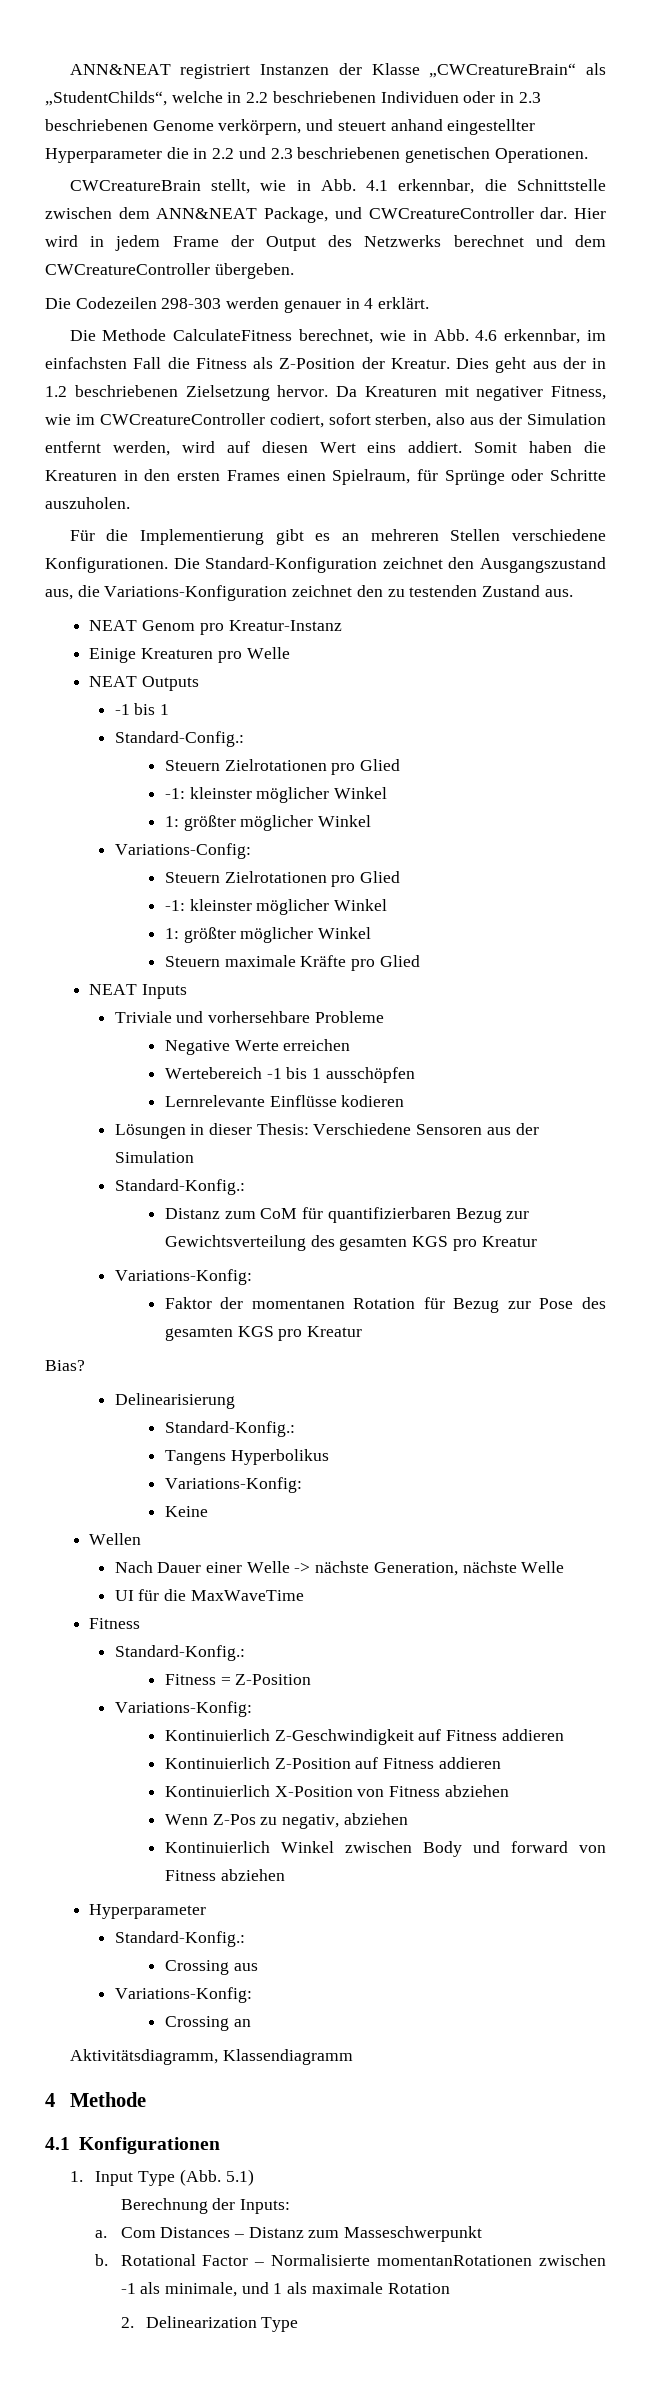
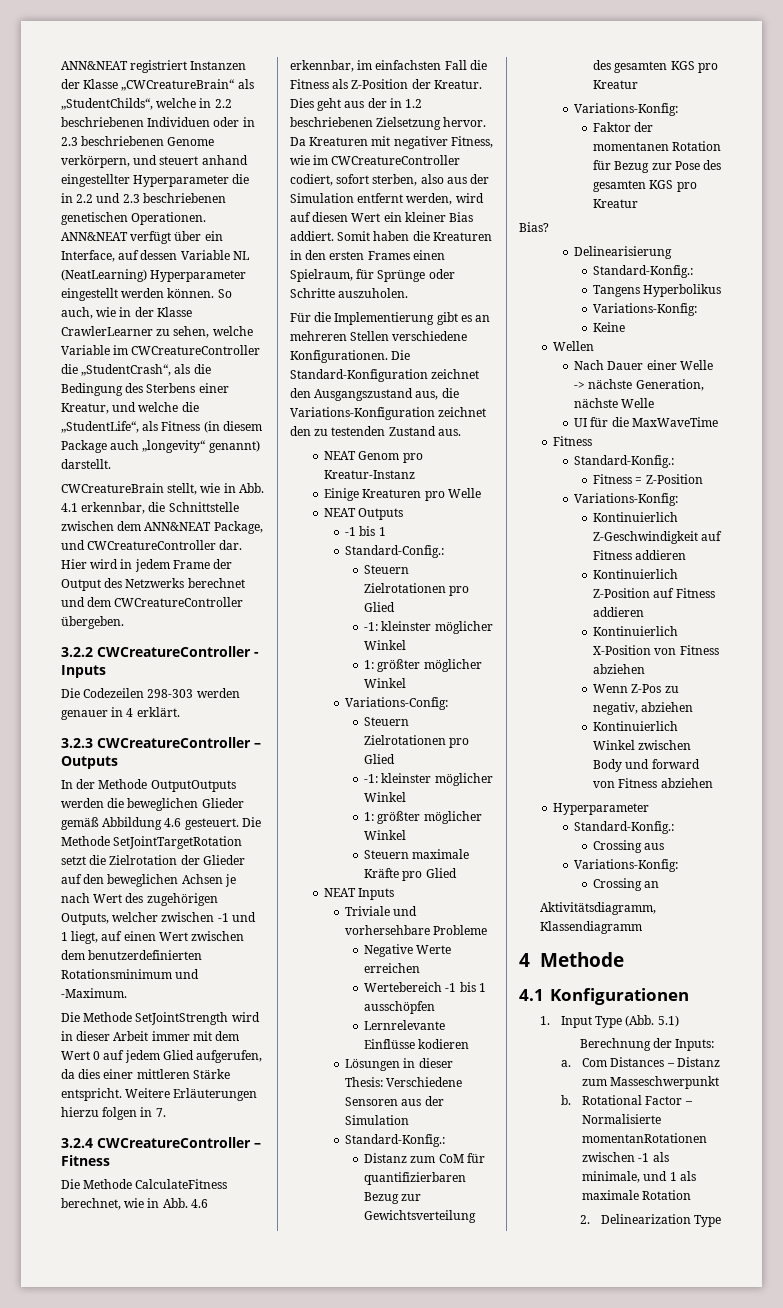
+ ANN&NEAT verfügt über ein Interface, auf dessen Variable NL (NeatLearning) Hyperparameter eingestellt werden können. So auch, wie in der Klasse CrawlerLearner zu sehen, welche Variable im CWCreatureController die „StudentCrash“, als die Bedingung des Sterbens einer Kreatur, und welche die „StudentLife“, als Fitness (in diesem Package auch „longevity“ genannt) darstellt.
+ 3.2.2 CWCreatureController - Inputs
+ 3.2.3 CWCreatureController – Outputs
+ In der Methode OutputOutputs werden die beweglichen Glieder gemäß Abbildung 4.6 gesteuert. Die Methode SetJointTargetRotation setzt die Zielrotation der Glieder auf den beweglichen Achsen je nach Wert des zugehörigen Outputs, welcher zwischen -1 und 1 liegt, auf einen Wert zwischen dem benutzerdefinierten Rotationsminimum und -Maximum.
+ Die Methode SetJointStrength wird in dieser Arbeit immer mit dem Wert 0 auf jedem Glied aufgerufen, da dies einer mittleren Stärke entspricht. Weitere Erläuterungen hierzu folgen in 7.
+ 3.2.4 CWCreatureController – Fitness
- Da Kreaturen mit negativer Fitness, wie im CWCreatureController codiert, sofort sterben, also aus der Simulation entfernt werden, wird auf diesen Wert eins addiert.
+ Da Kreaturen mit negativer Fitness, wie im CWCreatureController codiert, sofort sterben, also aus der Simulation entfernt werden, wird auf diesen Wert ein kleiner Bias addiert.

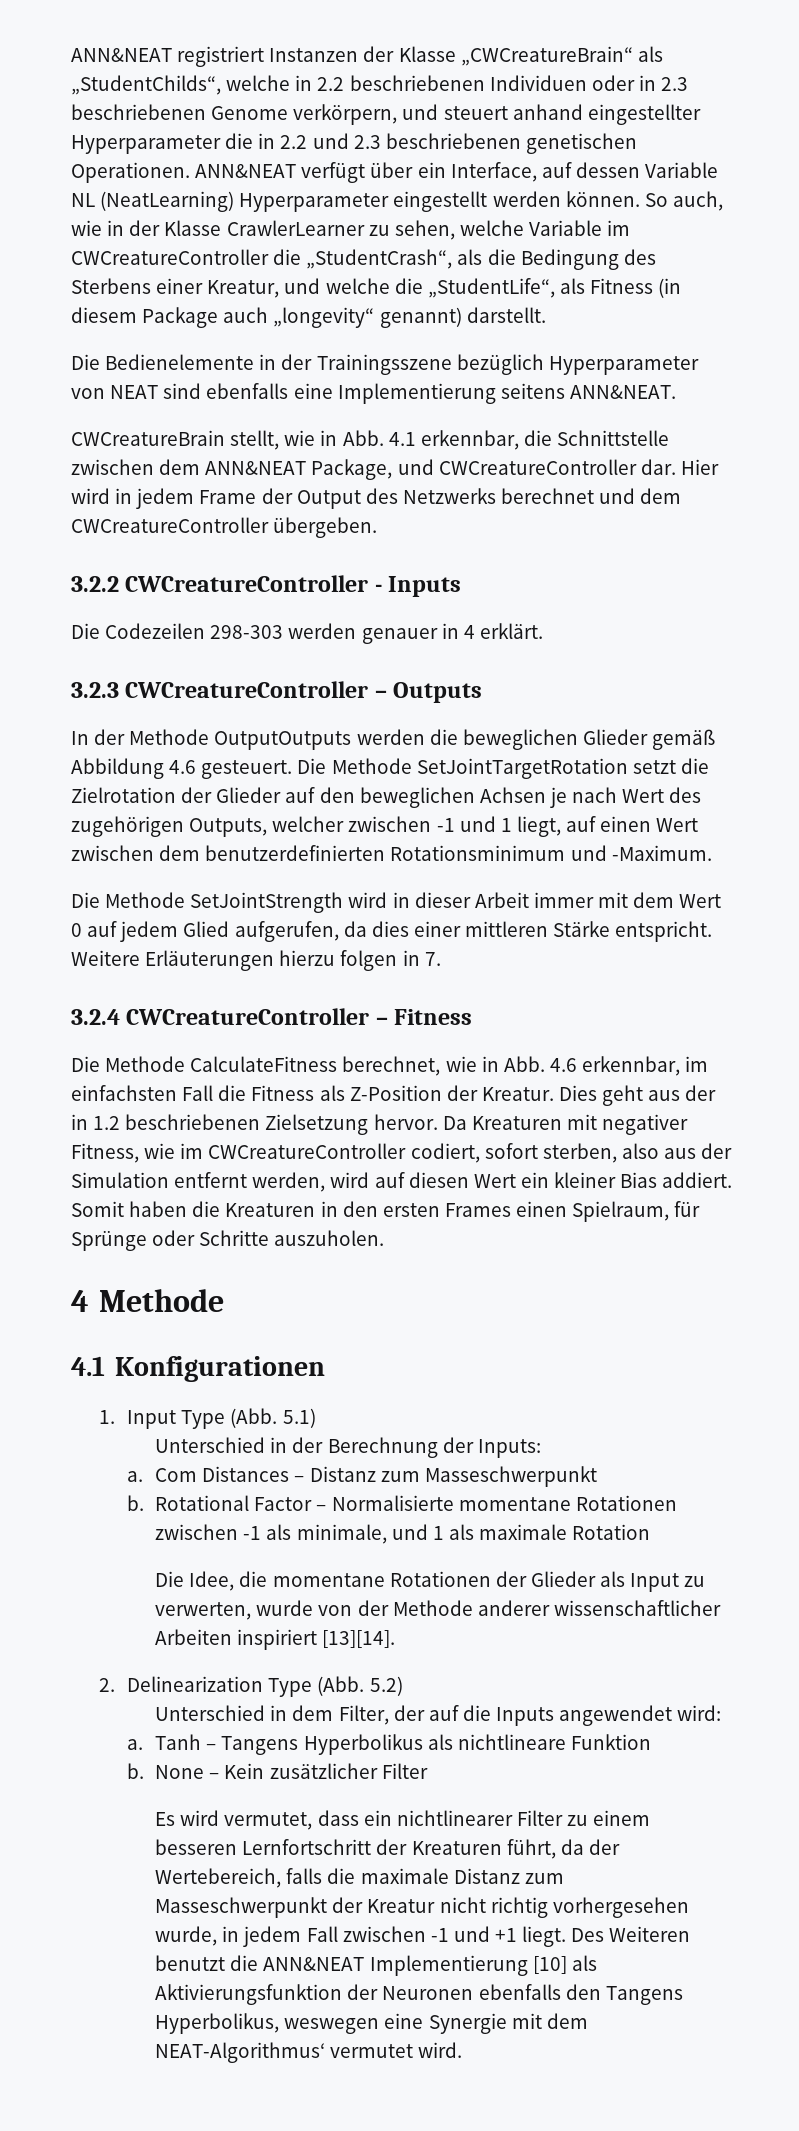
+ Die Bedienelemente in der Trainingsszene bezüglich Hyperparameter von NEAT sind ebenfalls eine Implementierung seitens ANN&NEAT.
- Für die Implementierung gibt es an mehreren Stellen verschiedene Konfigurationen. Die Standard-Konfiguration zeichnet den Ausgangszustand aus, die Variations-Konfiguration zeichnet den zu testenden Zustand aus.
- NEAT Genom pro Kreatur-Instanz
- Einige Kreaturen pro Welle
- NEAT Outputs
- -1 bis 1
- Standard-Config.:
- Steuern Zielrotationen pro Glied
- -1: kleinster möglicher Winkel
- 1: größter möglicher Winkel
- Variations-Config:
- Steuern Zielrotationen pro Glied
- -1: kleinster möglicher Winkel
- 1: größter möglicher Winkel
- Steuern maximale Kräfte pro Glied
- NEAT Inputs
- Triviale und vorhersehbare Probleme
- Negative Werte erreichen
- Wertebereich -1 bis 1 ausschöpfen
- Lernrelevante Einflüsse kodieren
- Lösungen in dieser Thesis: Verschiedene Sensoren aus der Simulation
- Standard-Konfig.:
- Distanz zum CoM für quantifizierbaren Bezug zur Gewichtsverteilung des gesamten KGS pro Kreatur
- Variations-Konfig:
- Faktor der momentanen Rotation für Bezug zur Pose des gesamten KGS pro Kreatur
- Bias?
- Delinearisierung
- Standard-Konfig.:
- Tangens Hyperbolikus
- Variations-Konfig:
- Keine
- Wellen
- Nach Dauer einer Welle -> nächste Generation, nächste Welle
- UI für die MaxWaveTime
- Fitness
- Standard-Konfig.:
- Fitness = Z-Position
- Variations-Konfig:
- Kontinuierlich Z-Geschwindigkeit auf Fitness addieren
- Kontinuierlich Z-Position auf Fitness addieren
- Kontinuierlich X-Position von Fitness abziehen
- Wenn Z-Pos zu negativ, abziehen
- Kontinuierlich Winkel zwischen Body und forward von Fitness abziehen
- Hyperparameter
- Standard-Konfig.:
- Crossing aus
- Variations-Konfig:
- Crossing an
- Aktivitätsdiagramm, Klassendiagramm
- Berechnung der Inputs:
+ Unterschied in der Berechnung der Inputs:
- Rotational Factor – Normalisierte momentanRotationen zwischen -1 als minimale, und 1 als maximale Rotation
+ Rotational Factor – Normalisierte momentane Rotationen zwischen -1 als minimale, und 1 als maximale Rotation
- 2. Delinearization Type
+ Die Idee, die momentane Rotationen der Glieder als Input zu verwerten, wurde von der Methode anderer wissenschaftlicher Arbeiten inspiriert [13][14].
+ 2. Delinearization Type (Abb. 5.2)
+ Unterschied in dem Filter, der auf die Inputs angewendet wird:
+ a. Tanh – Tangens Hyperbolikus als nichtlineare Funktion
+ b. None – Kein zusätzlicher Filter
+ Es wird vermutet, dass ein nichtlinearer Filter zu einem besseren Lernfortschritt der Kreaturen führt, da der Wertebereich, falls die maximale Distanz zum Masseschwerpunkt der Kreatur nicht richtig vorhergesehen wurde, in jedem Fall zwischen -1 und +1 liegt. Des Weiteren benutzt die ANN&NEAT Implementierung [10] als Aktivierungsfunktion der Neuronen ebenfalls den Tangens Hyperbolikus, weswegen eine Synergie mit dem NEAT-Algorithmus‘ vermutet wird.

